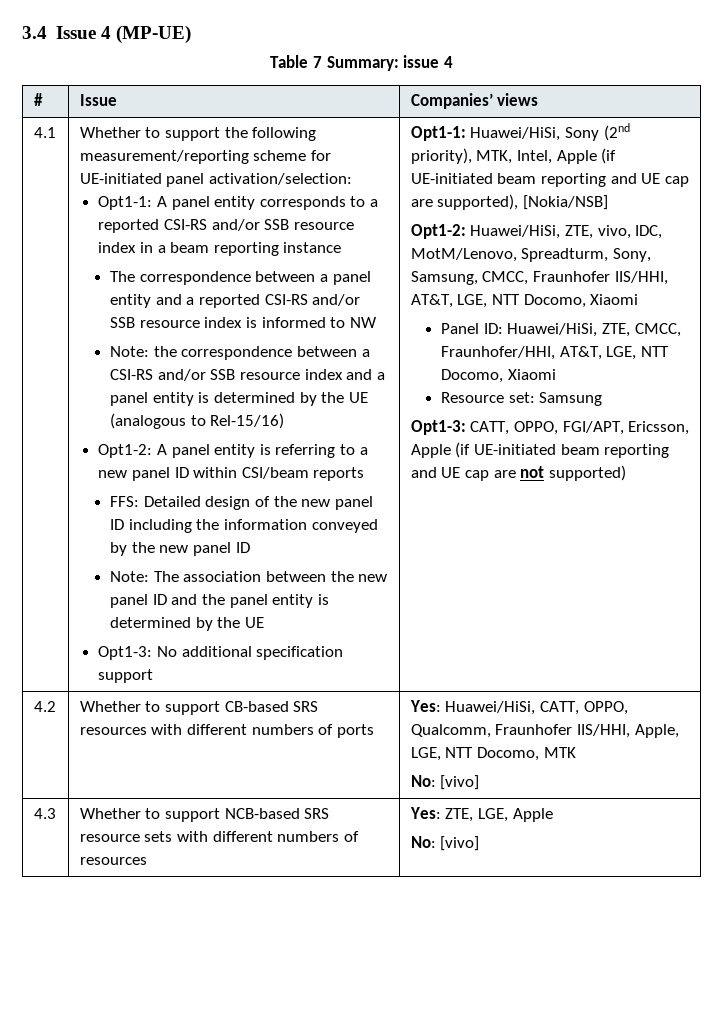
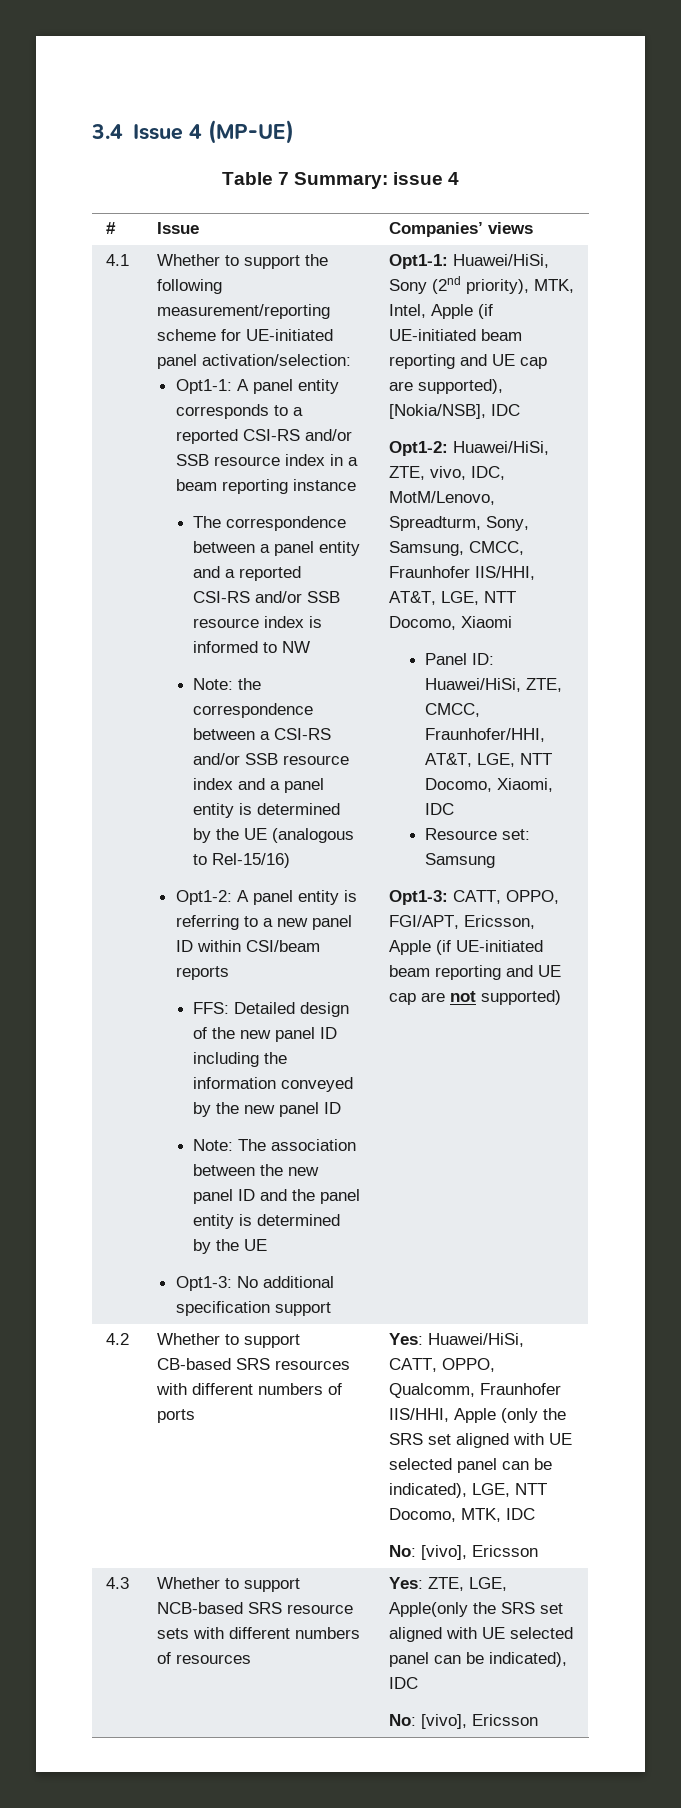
- Opt1-1: Huawei/HiSi, Sony (2nd priority), MTK, Intel, Apple (if UE-initiated beam reporting and UE cap are supported), [Nokia/NSB]
+ Opt1-1: Huawei/HiSi, Sony (2nd priority), MTK, Intel, Apple (if UE-initiated beam reporting and UE cap are supported), [Nokia/NSB], IDC
- Panel ID: Huawei/HiSi, ZTE, CMCC, Fraunhofer/HHI, AT&T, LGE, NTT Docomo, Xiaomi
+ Panel ID: Huawei/HiSi, ZTE, CMCC, Fraunhofer/HHI, AT&T, LGE, NTT Docomo, Xiaomi, IDC
- 4.2 | Whether to support CB-based SRS resources with different numbers of ports | Yes: Huawei/HiSi, CATT, OPPO, Qualcomm, Fraunhofer IIS/HHI, Apple, LGE, NTT Docomo, MTK
- No: [vivo]
+ 4.2 | Whether to support CB-based SRS resources with different numbers of ports | Yes: Huawei/HiSi, CATT, OPPO, Qualcomm, Fraunhofer IIS/HHI, Apple (only the SRS set aligned with UE selected panel can be indicated), LGE, NTT Docomo, MTK, IDC
+ No: [vivo], Ericsson
- 4.3 | Whether to support NCB-based SRS resource sets with different numbers of resources | Yes: ZTE, LGE, Apple
- No: [vivo]
+ 4.3 | Whether to support NCB-based SRS resource sets with different numbers of resources | Yes: ZTE, LGE, Apple(only the SRS set aligned with UE selected panel can be indicated), IDC
+ No: [vivo], Ericsson

